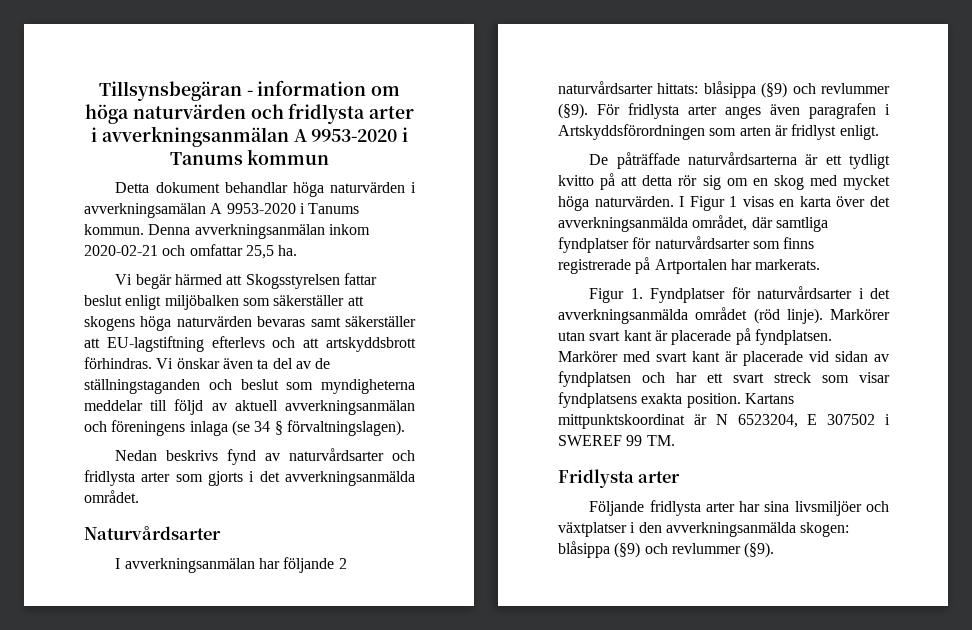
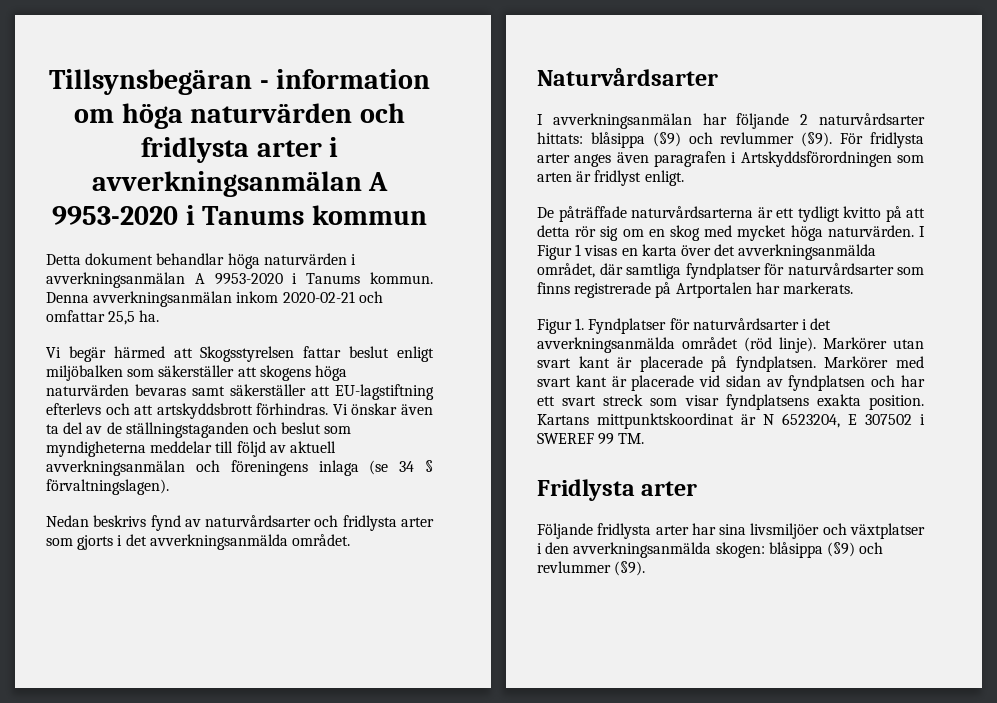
- Detta dokument behandlar höga naturvärden i avverkningsamälan A 9953-2020 i Tanums kommun.
+ Detta dokument behandlar höga naturvärden i avverkningsanmälan A 9953-2020 i Tanums kommun.

